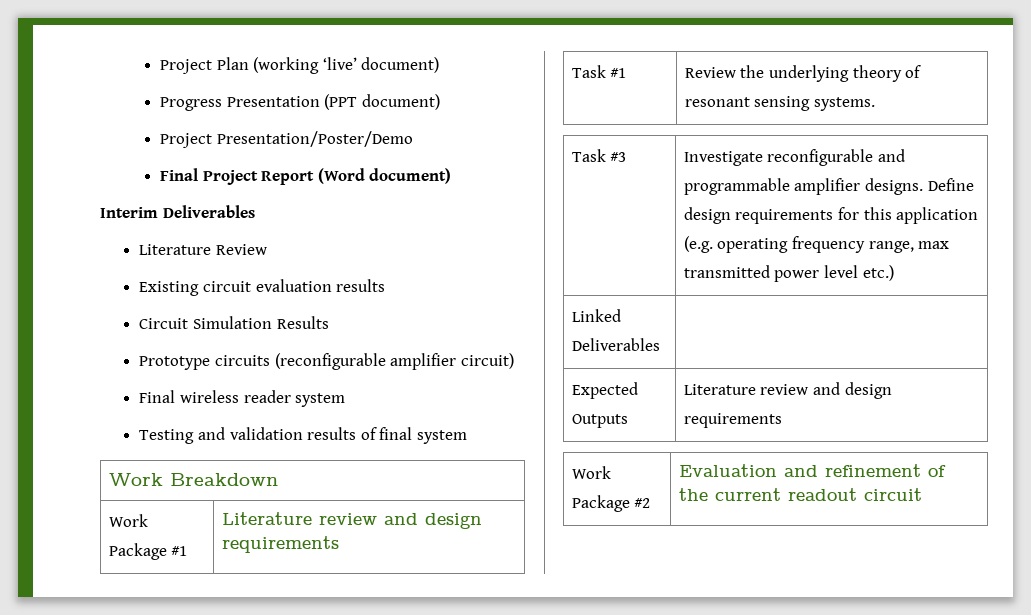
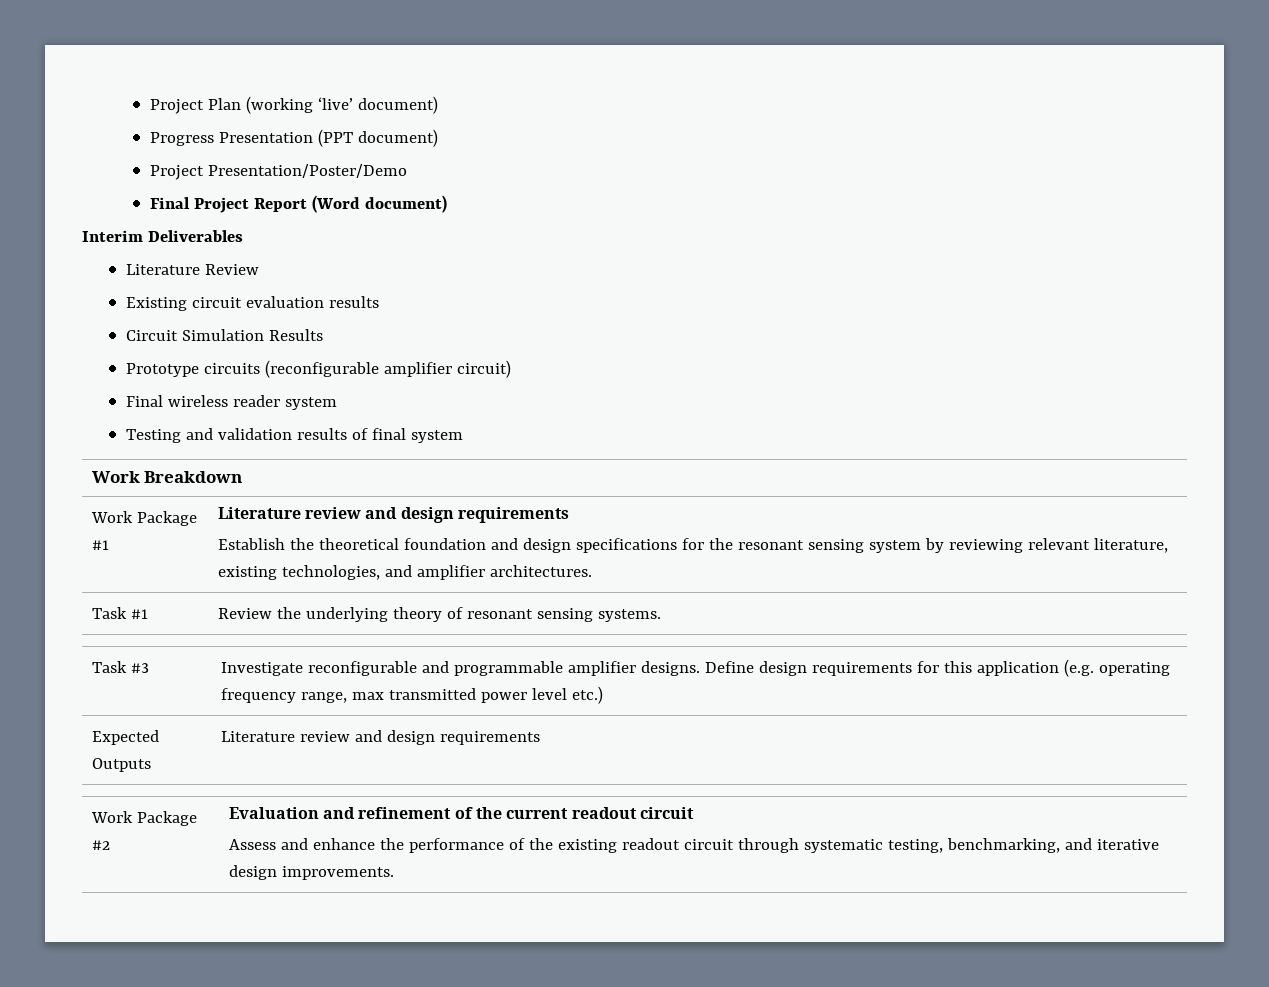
  Work Package #1 | Literature review and design requirements
+ Establish the theoretical foundation and design specifications for the resonant sensing system by reviewing relevant literature, existing technologies, and amplifier architectures.
- Linked Deliverables |
  Work Package #2 | Evaluation and refinement of the current readout circuit
+ Assess and enhance the performance of the existing readout circuit through systematic testing, benchmarking, and iterative design improvements.

